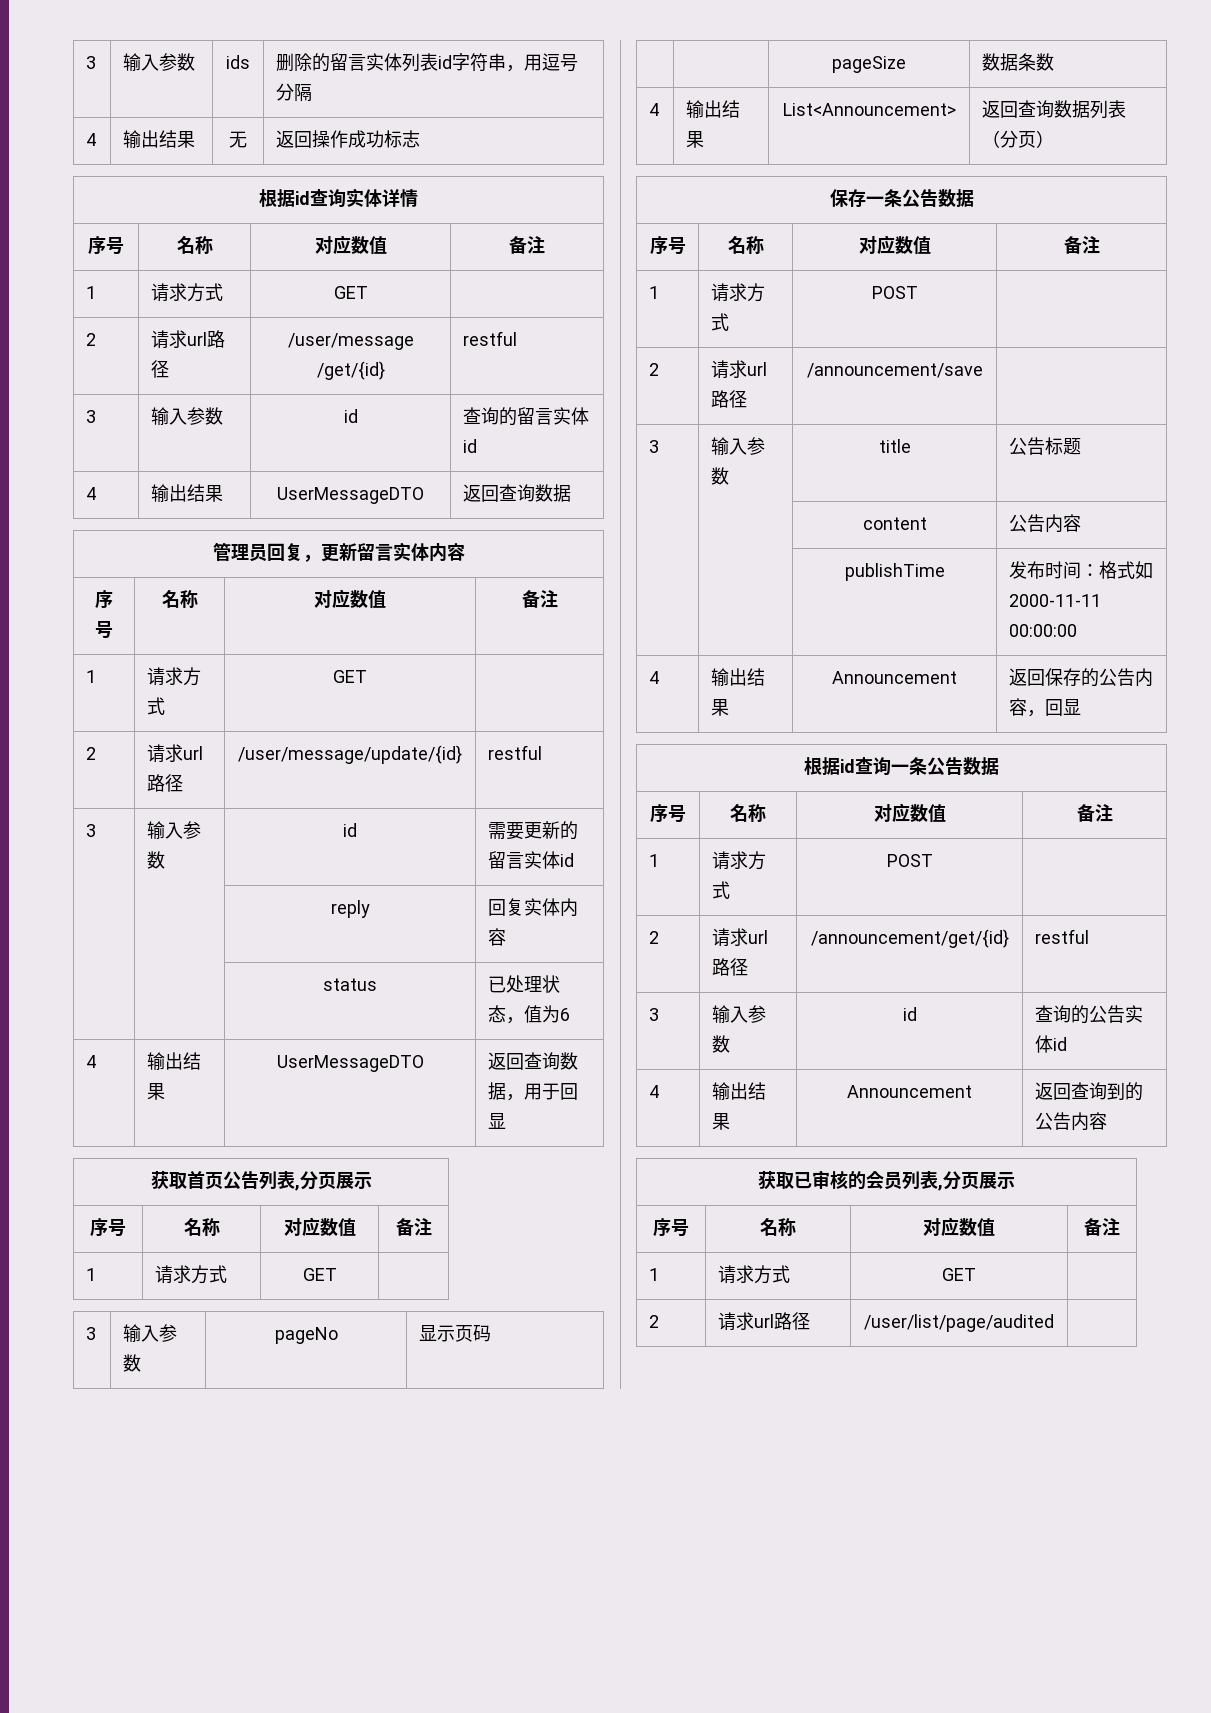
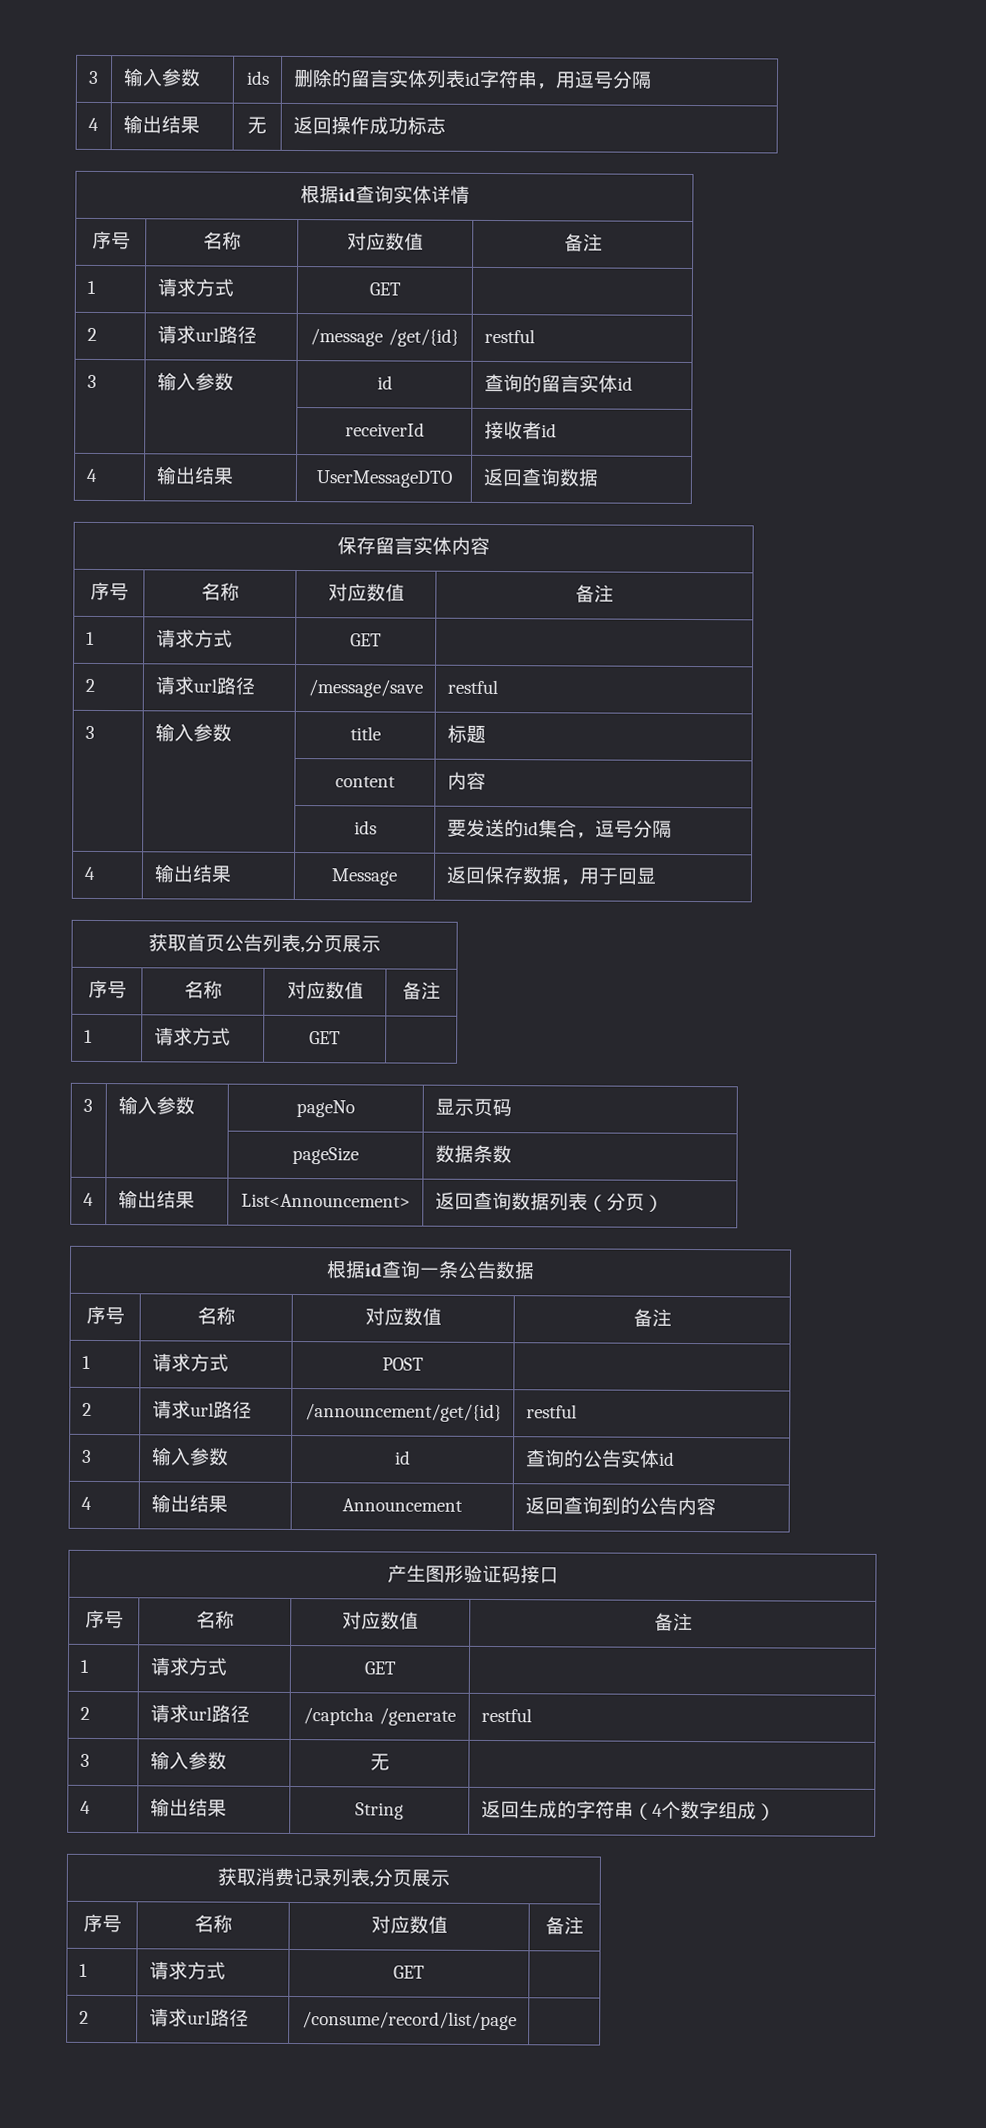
- 2 | 请求url路径 | /user/message /get/{id} | restful
+ 2 | 请求url路径 | /message /get/{id} | restful
+ | | receiverId | 接收者id
- 管理员回复，更新留言实体内容
+ 保存留言实体内容
- 2 | 请求url路径 | /user/message/update/{id} | restful
- 3 | 输入参数 | id | 需要更新的留言实体id
- | | reply | 回复实体内容
- | | status | 已处理状态，值为6
- 4 | 输出结果 | UserMessageDTO | 返回查询数据，用于回显
+ 2 | 请求url路径 | /message/save | restful
+ 3 | 输入参数 | title | 标题
+ | | content | 内容
+ | | ids | 要发送的id集合，逗号分隔
+ 4 | 输出结果 | Message | 返回保存数据，用于回显
- 保存一条公告数据
- 序号 | 名称 | 对应数值 | 备注
- 1 | 请求方式 | POST |
- 2 | 请求url路径 | /announcement/save |
- 3 | 输入参数 | title | 公告标题
- | | content | 公告内容
- | | publishTime | 发布时间：格式如2000-11-11 00:00:00
- 4 | 输出结果 | Announcement | 返回保存的公告内容，回显
- 获取已审核的会员列表,分页展示
+ 产生图形验证码接口
+ 序号 | 名称 | 对应数值 | 备注
+ 1 | 请求方式 | GET |
+ 2 | 请求url路径 | /captcha /generate | restful
+ 3 | 输入参数 | 无 |
+ 4 | 输出结果 | String | 返回生成的字符串（4个数字组成）
+ 获取消费记录列表,分页展示
- 2 | 请求url路径 | /user/list/page/audited |
+ 2 | 请求url路径 | /consume/record/list/page |

